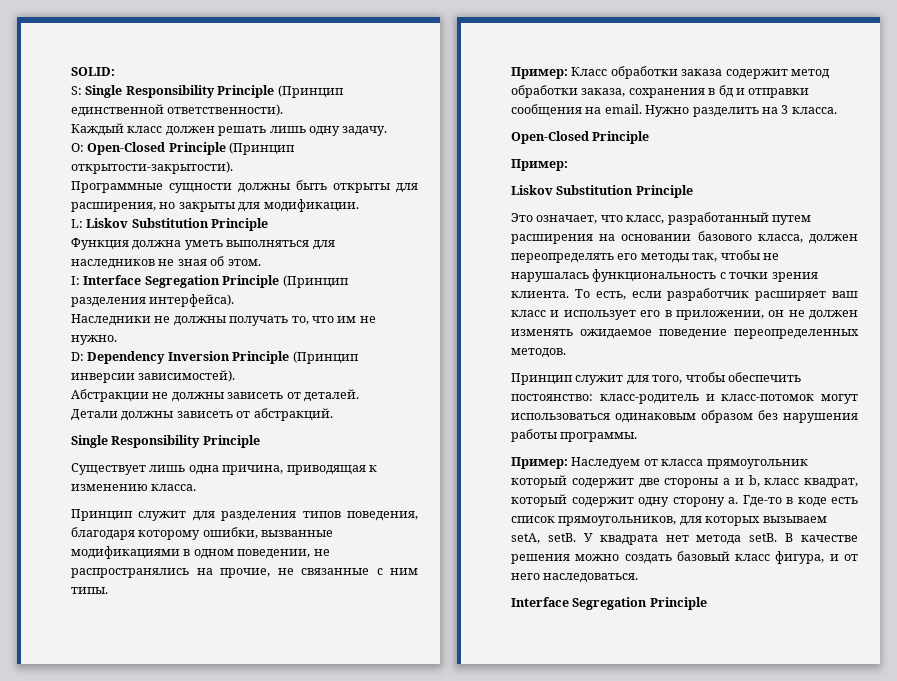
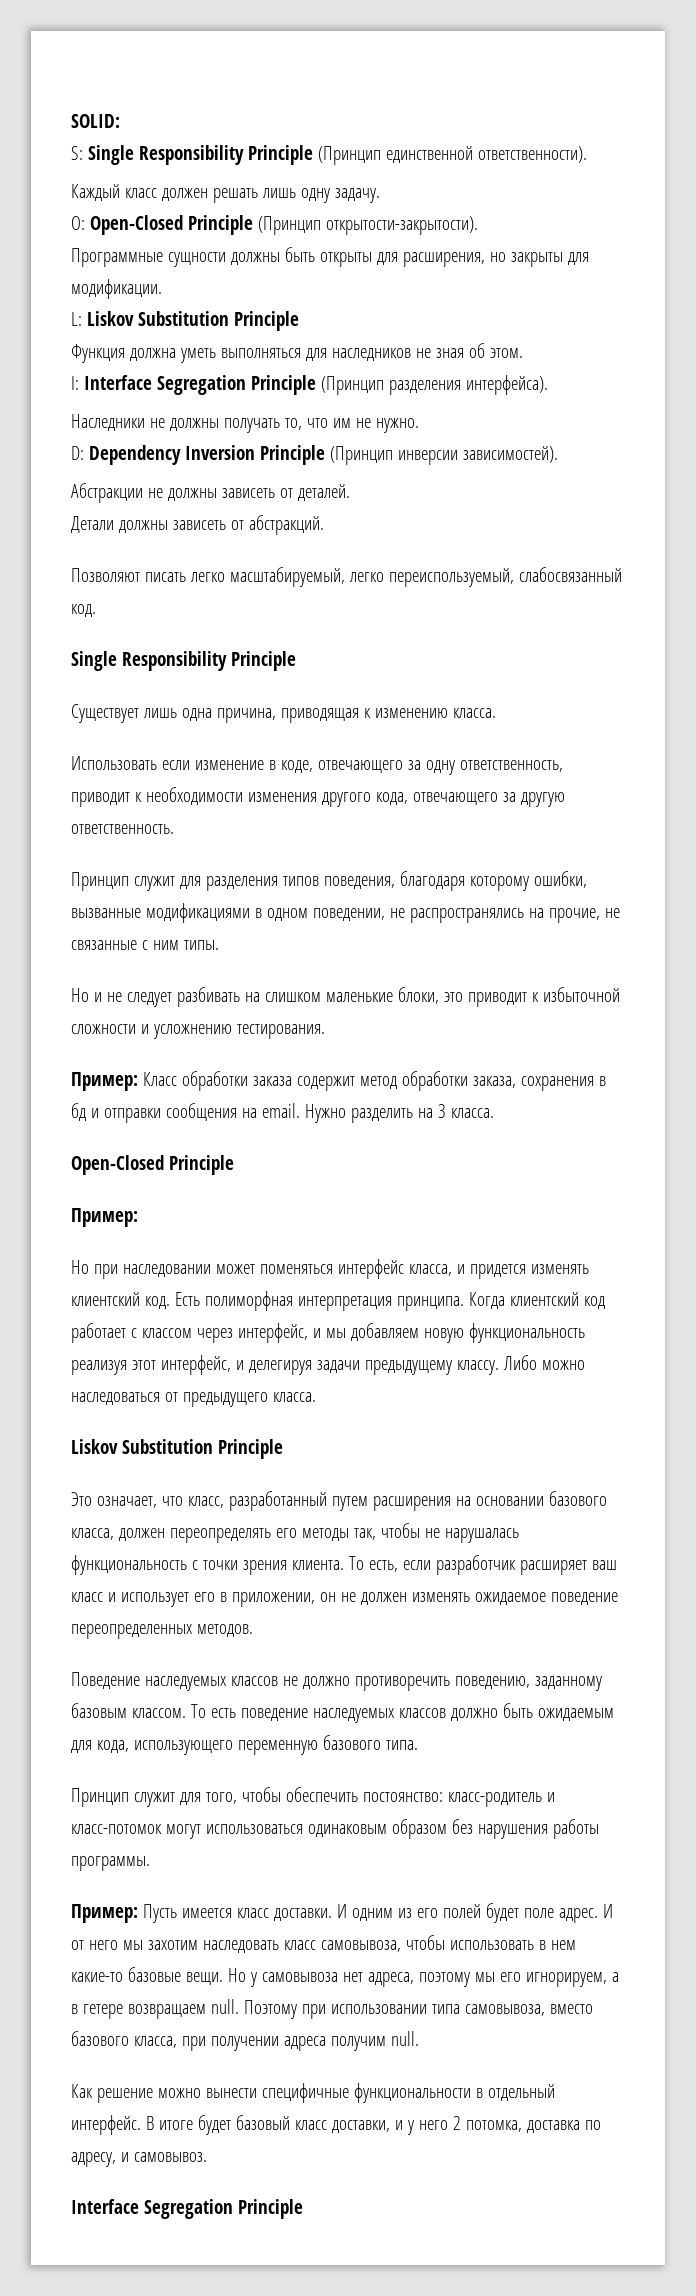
+ Позволяют писать легко масштабируемый, легко переиспользуемый, слабосвязанный код.
+ Использовать если изменение в коде, отвечающего за одну ответственность, приводит к необходимости изменения другого кода, отвечающего за другую ответственность.
+ Но и не следует разбивать на слишком маленькие блоки, это приводит к избыточной сложности и усложнению тестирования.
+ Но при наследовании может поменяться интерфейс класса, и придется изменять клиентский код. Есть полиморфная интерпретация принципа. Когда клиентский код работает с классом через интерфейс, и мы добавляем новую функциональность реализуя этот интерфейс, и делегируя задачи предыдущему классу. Либо можно наследоваться от предыдущего класса.
+ Поведение наследуемых классов не должно противоречить поведению, заданному базовым классом. То есть поведение наследуемых классов должно быть ожидаемым для кода, использующего переменную базового типа.
- Пример: Наследуем от класса прямоугольник который содержит две стороны a и b, класс квадрат, который содержит одну сторону a. Где-то в коде есть список прямоугольников, для которых вызываем setA, setB. У квадрата нет метода setB. В качестве решения можно создать базовый класс фигура, и от него наследоваться.
+ Пример: Пусть имеется класс доставки. И одним из его полей будет поле адрес. И от него мы захотим наследовать класс самовывоза, чтобы использовать в нем какие-то базовые вещи. Но у самовывоза нет адреса, поэтому мы его игнорируем, а в гетере возвращаем null. Поэтому при использовании типа самовывоза, вместо базового класса, при получении адреса получим null.
+ Как решение можно вынести специфичные функциональности в отдельный интерфейс. В итоге будет базовый класс доставки, и у него 2 потомка, доставка по адресу, и самовывоз.

